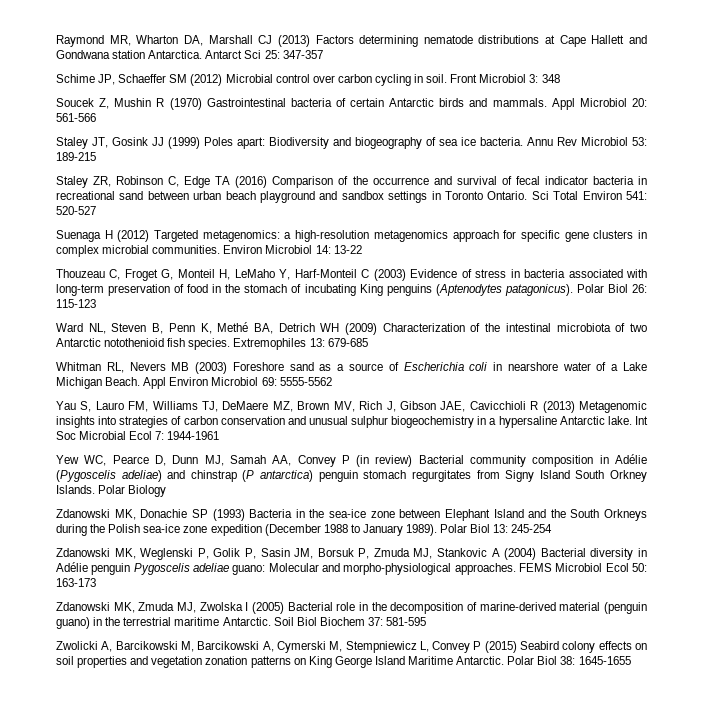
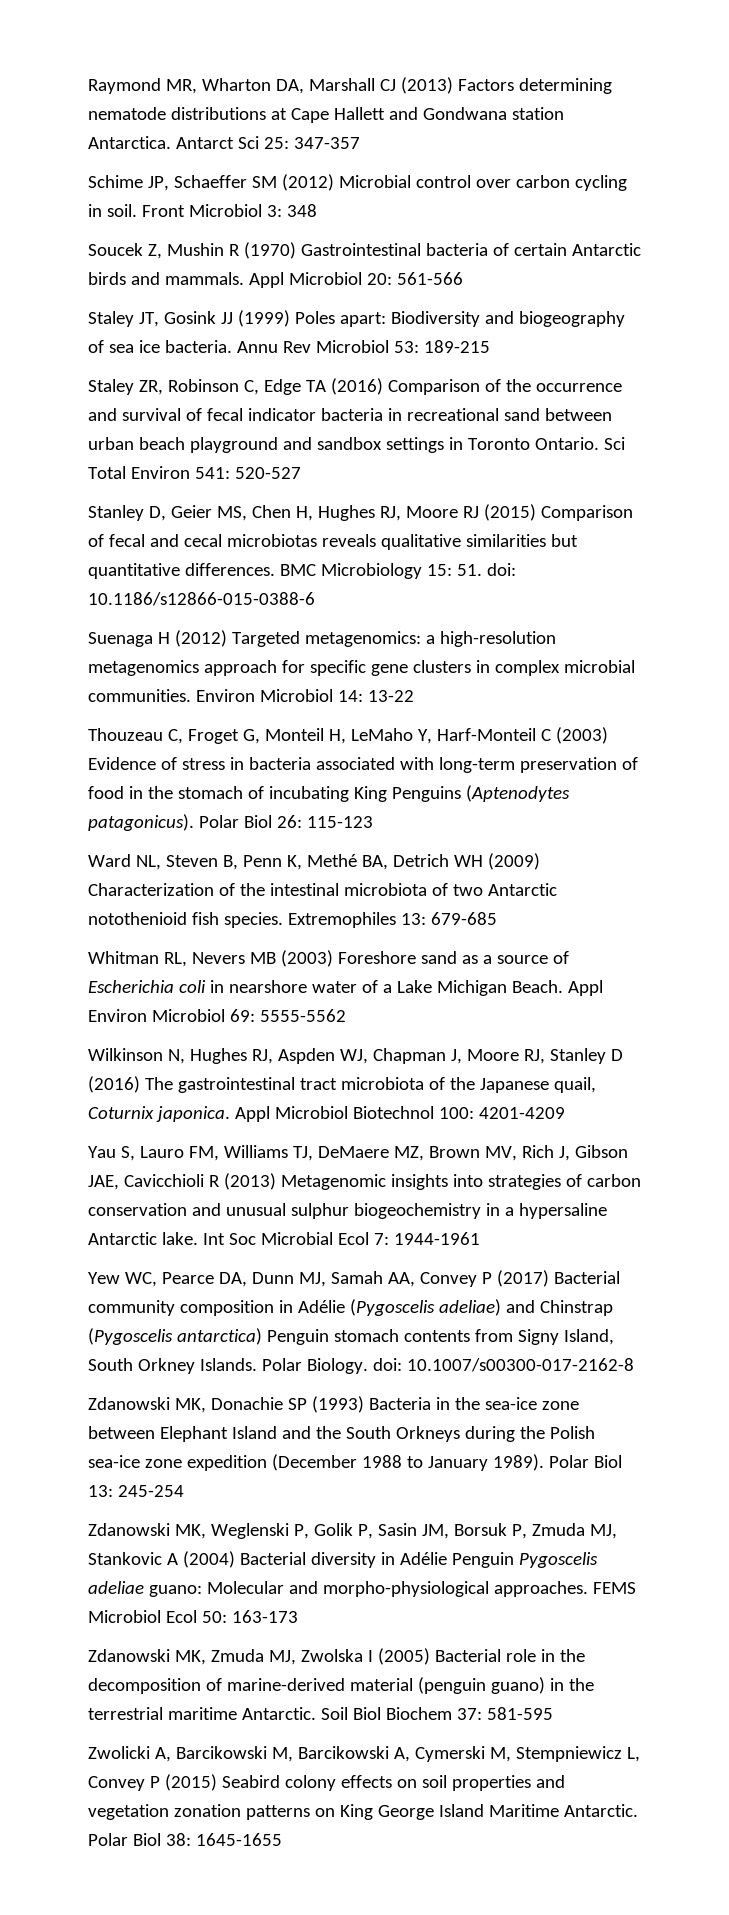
+ Stanley D, Geier MS, Chen H, Hughes RJ, Moore RJ (2015) Comparison of fecal and cecal microbiotas reveals qualitative similarities but quantitative differences. BMC Microbiology 15: 51. doi: 10.1186/s12866-015-0388-6
- Thouzeau C, Froget G, Monteil H, LeMaho Y, Harf-Monteil C (2003) Evidence of stress in bacteria associated with long-term preservation of food in the stomach of incubating King penguins (Aptenodytes patagonicus).
+ Thouzeau C, Froget G, Monteil H, LeMaho Y, Harf-Monteil C (2003) Evidence of stress in bacteria associated with long-term preservation of food in the stomach of incubating King Penguins (Aptenodytes patagonicus).
+ Wilkinson N, Hughes RJ, Aspden WJ, Chapman J, Moore RJ, Stanley D (2016) The gastrointestinal tract microbiota of the Japanese quail, Coturnix japonica. Appl Microbiol Biotechnol 100: 4201-4209
- Yew WC, Pearce D, Dunn MJ, Samah AA, Convey P (in review) Bacterial community composition in Adélie (Pygoscelis adeliae) and chinstrap (P antarctica) penguin stomach regurgitates from Signy Island South Orkney Islands.
+ Yew WC, Pearce DA, Dunn MJ, Samah AA, Convey P (2017) Bacterial community composition in Adélie (Pygoscelis adeliae) and Chinstrap (Pygoscelis antarctica) Penguin stomach contents from Signy Island, South Orkney Islands.
- Polar Biology
+ Polar Biology. doi: 10.1007/s00300-017-2162-8
- Zdanowski MK, Weglenski P, Golik P, Sasin JM, Borsuk P, Zmuda MJ, Stankovic A (2004) Bacterial diversity in Adélie penguin Pygoscelis adeliae guano: Molecular and morpho-physiological approaches.
+ Zdanowski MK, Weglenski P, Golik P, Sasin JM, Borsuk P, Zmuda MJ, Stankovic A (2004) Bacterial diversity in Adélie Penguin Pygoscelis adeliae guano: Molecular and morpho-physiological approaches.

